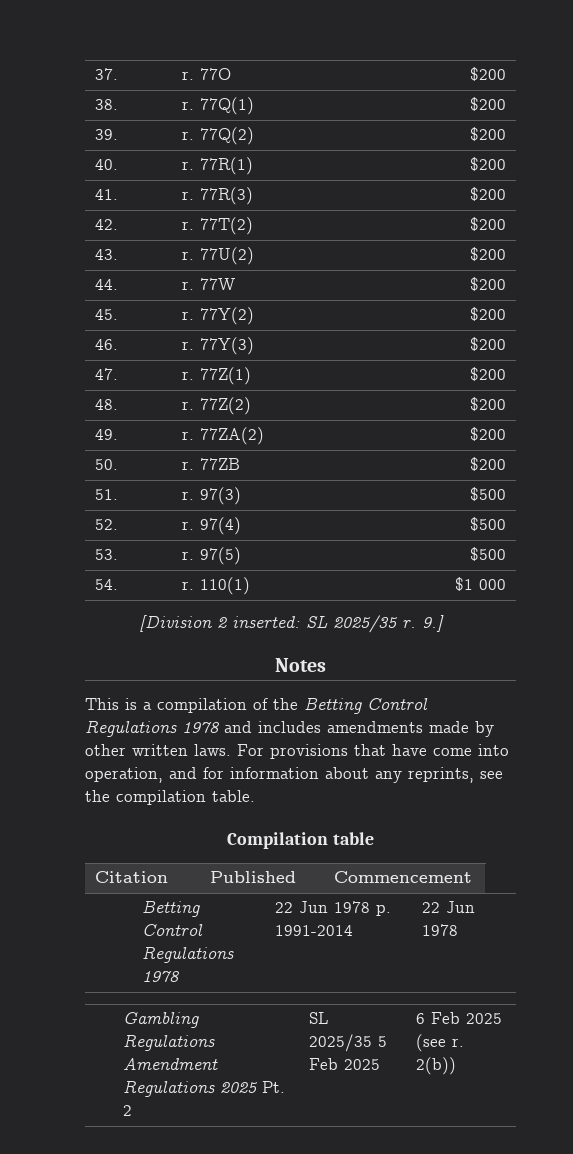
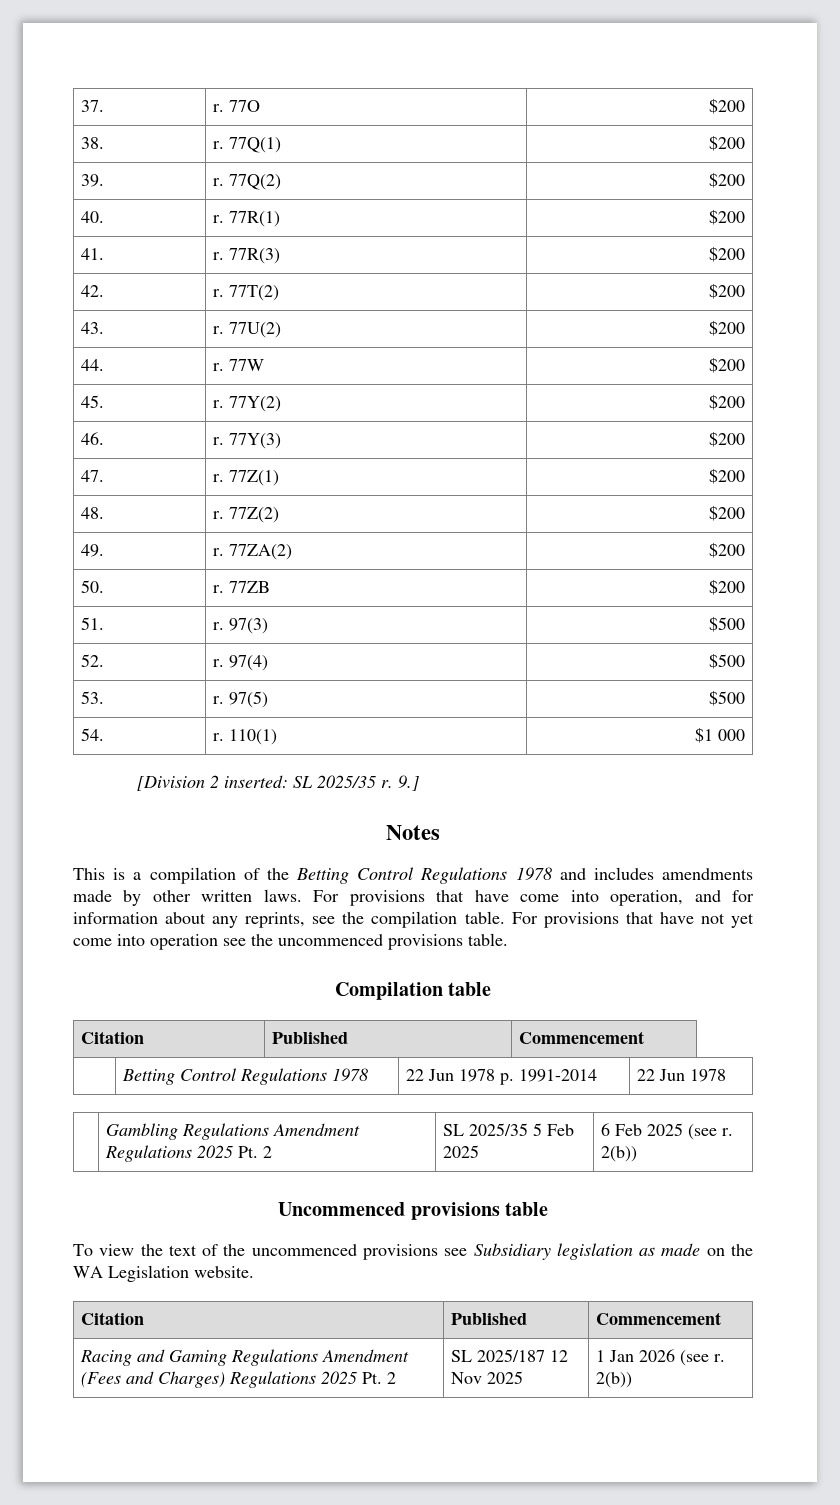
+ For provisions that have not yet come into operation see the uncommenced provisions table.
+ Uncommenced provisions table
+ To view the text of the uncommenced provisions see Subsidiary legislation as made on the WA Legislation website.
+ Citation | Published | Commencement
+ Racing and Gaming Regulations Amendment (Fees and Charges) Regulations 2025 Pt. 2 | SL 2025/187 12 Nov 2025 | 1 Jan 2026 (see r. 2(b))

